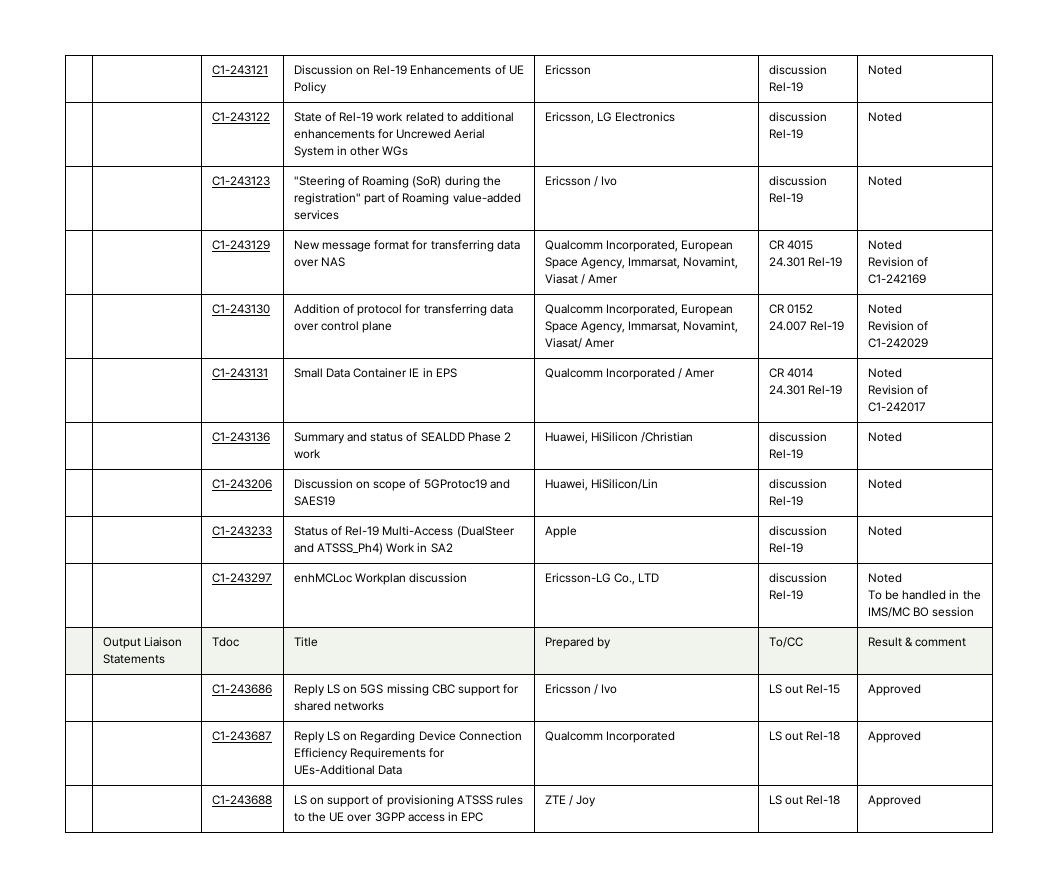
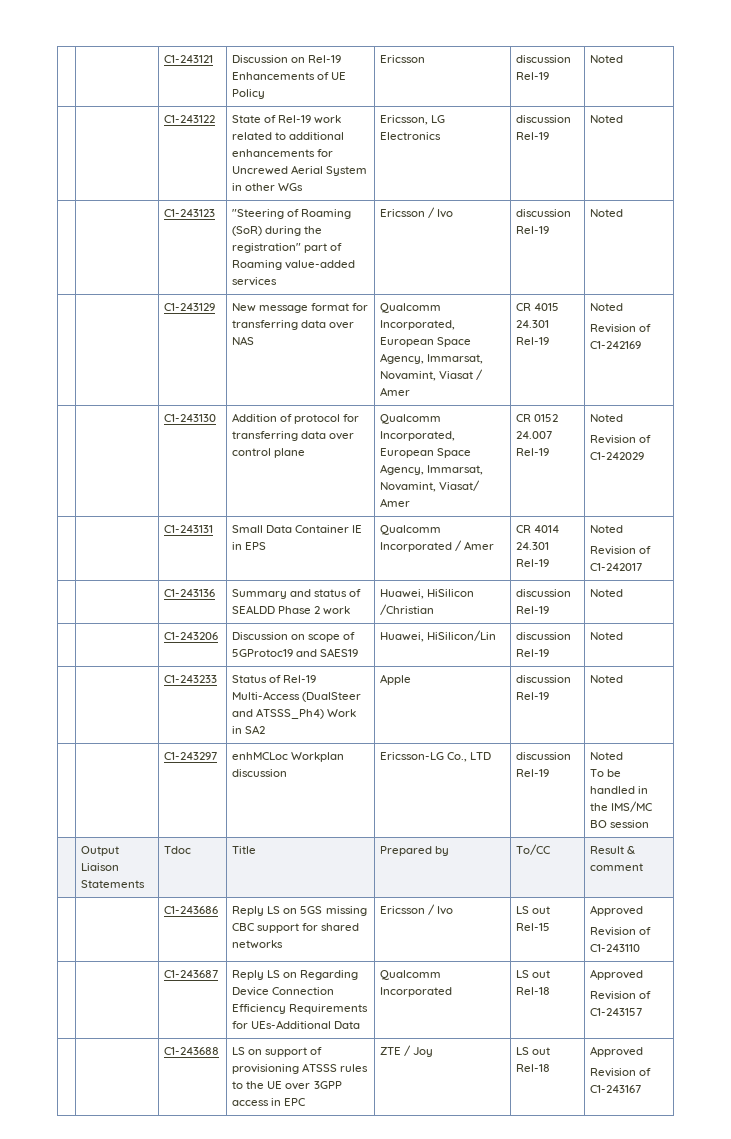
  | | C1-243686 | Reply LS on 5GS missing CBC support for shared networks | Ericsson / Ivo | LS out Rel-15 | Approved
+ Revision of C1-243110
  | | C1-243687 | Reply LS on Regarding Device Connection Efficiency Requirements for UEs-Additional Data | Qualcomm Incorporated | LS out Rel-18 | Approved
+ Revision of C1-243157
  | | C1-243688 | LS on support of provisioning ATSSS rules to the UE over 3GPP access in EPC | ZTE / Joy | LS out Rel-18 | Approved
+ Revision of C1-243167

